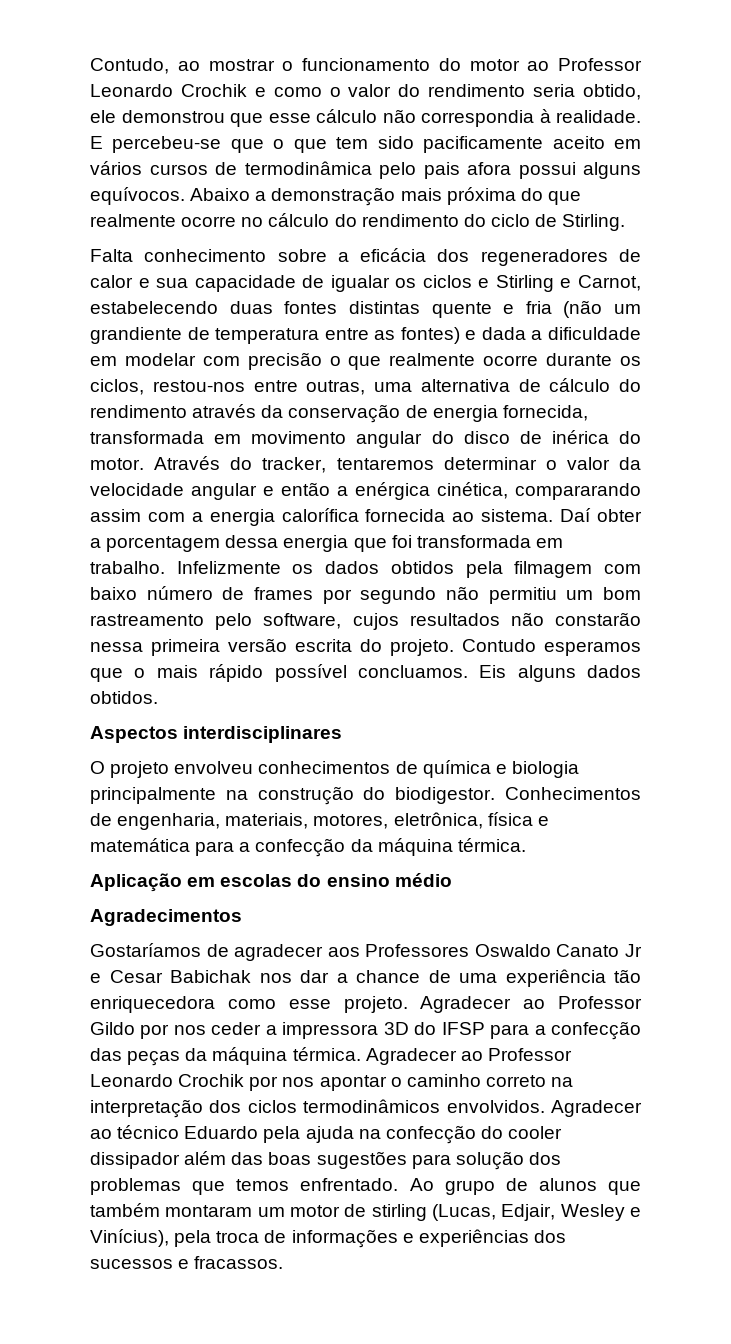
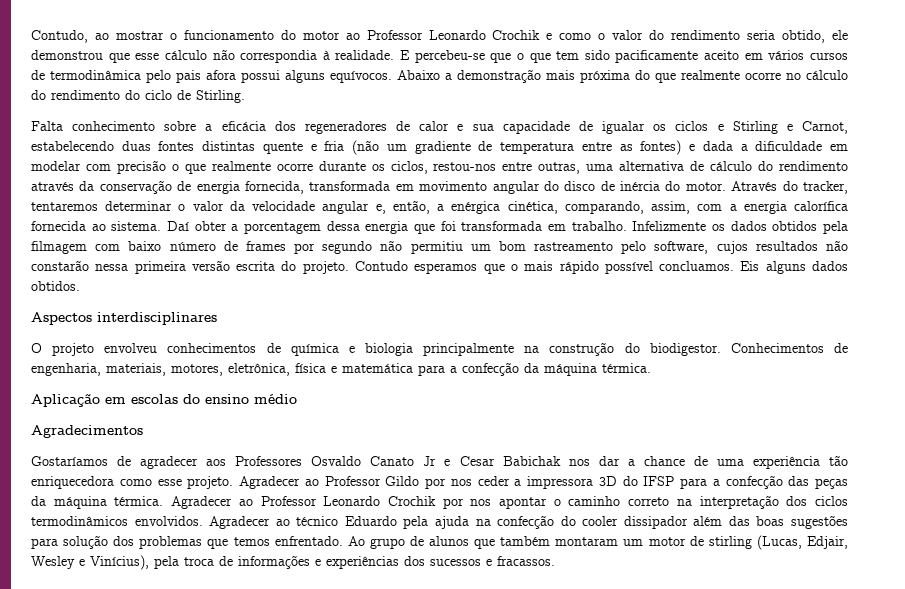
- Falta conhecimento sobre a eficácia dos regeneradores de calor e sua capacidade de igualar os ciclos e Stirling e Carnot, estabelecendo duas fontes distintas quente e fria (não um grandiente de temperatura entre as fontes) e dada a dificuldade em modelar com precisão o que realmente ocorre durante os ciclos, restou-nos entre outras, uma alternativa de cálculo do rendimento através da conservação de energia fornecida, transformada em movimento angular do disco de inérica do motor.
+ Falta conhecimento sobre a eficácia dos regeneradores de calor e sua capacidade de igualar os ciclos e Stirling e Carnot, estabelecendo duas fontes distintas quente e fria (não um gradiente de temperatura entre as fontes) e dada a dificuldade em modelar com precisão o que realmente ocorre durante os ciclos, restou-nos entre outras, uma alternativa de cálculo do rendimento através da conservação de energia fornecida, transformada em movimento angular do disco de inércia do motor.
- Através do tracker, tentaremos determinar o valor da velocidade angular e então a enérgica cinética, compararando assim com a energia calorífica fornecida ao sistema.
+ Através do tracker, tentaremos determinar o valor da velocidade angular e, então, a enérgica cinética, comparando, assim, com a energia calorífica fornecida ao sistema.
- Gostaríamos de agradecer aos Professores Oswaldo Canato Jr e Cesar Babichak nos dar a chance de uma experiência tão enriquecedora como esse projeto.
+ Gostaríamos de agradecer aos Professores Osvaldo Canato Jr e Cesar Babichak nos dar a chance de uma experiência tão enriquecedora como esse projeto.

